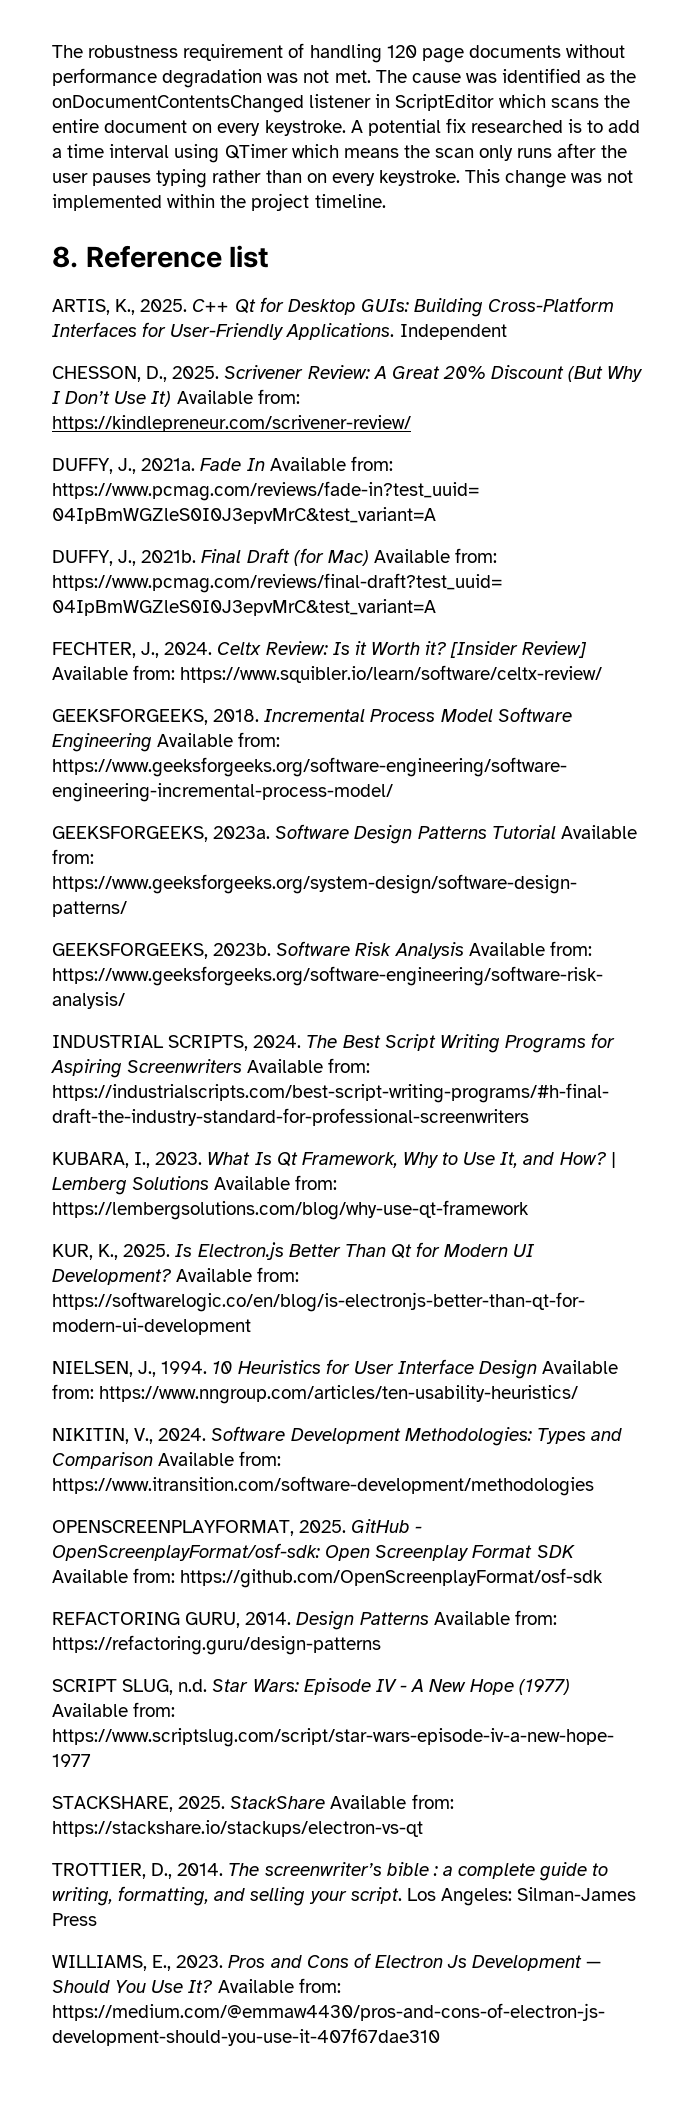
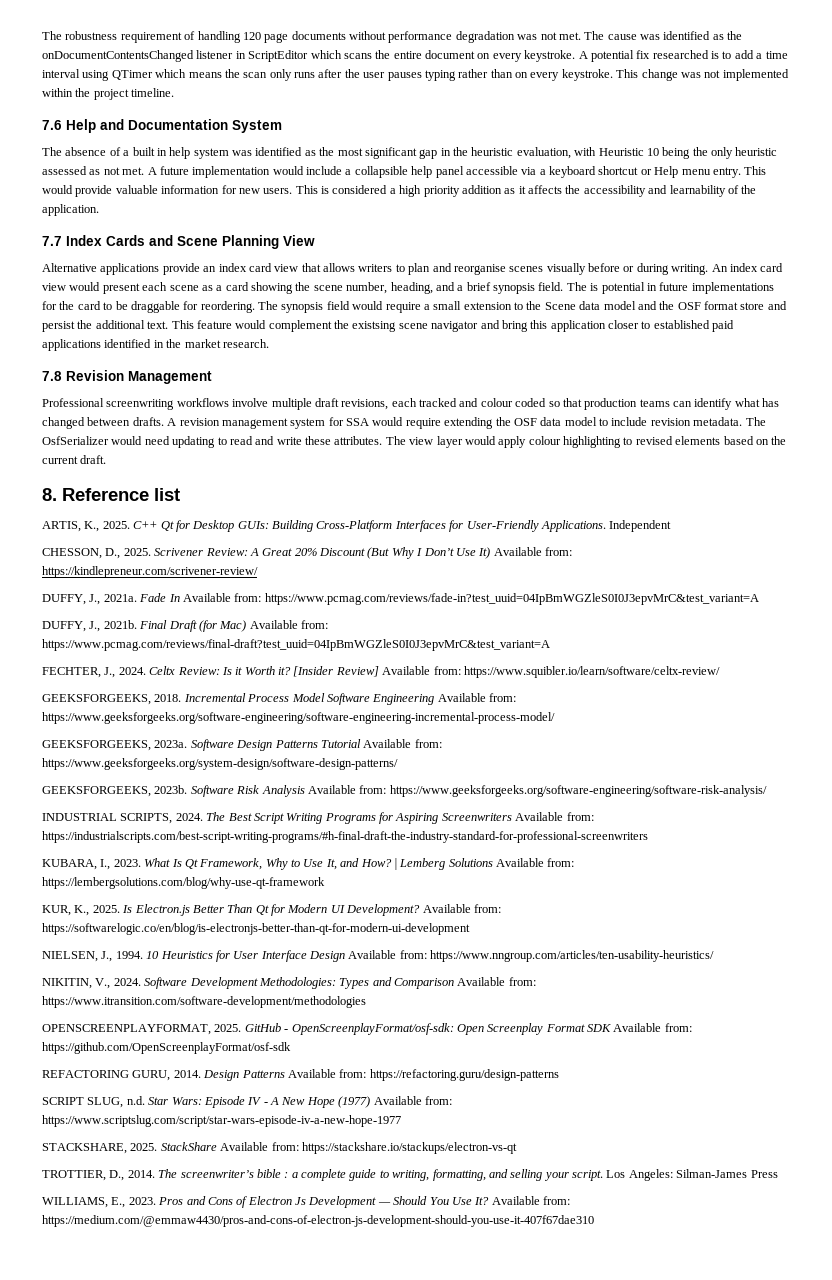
+ 7.6 Help and Documentation System
+ The absence of a built in help system was identified as the most significant gap in the heuristic evaluation, with Heuristic 10 being the only heuristic assessed as not met. A future implementation would include a collapsible help panel accessible via a keyboard shortcut or Help menu entry. This would provide valuable information for new users. This is considered a high priority addition as it affects the accessibility and learnability of the application.
+ 7.7 Index Cards and Scene Planning View
+ Alternative applications provide an index card view that allows writers to plan and reorganise scenes visually before or during writing. An index card view would present each scene as a card showing the scene number, heading, and a brief synopsis field. The is potential in future implementations for the card to be draggable for reordering. The synopsis field would require a small extension to the Scene data model and the OSF format store and persist the additional text. This feature would complement the existsing scene navigator and bring this application closer to established paid applications identified in the market research.
+ 7.8 Revision Management
+ Professional screenwriting workflows involve multiple draft revisions, each tracked and colour coded so that production teams can identify what has changed between drafts. A revision management system for SSA would require extending the OSF data model to include revision metadata. The OsfSerializer would need updating to read and write these attributes. The view layer would apply colour highlighting to revised elements based on the current draft.

